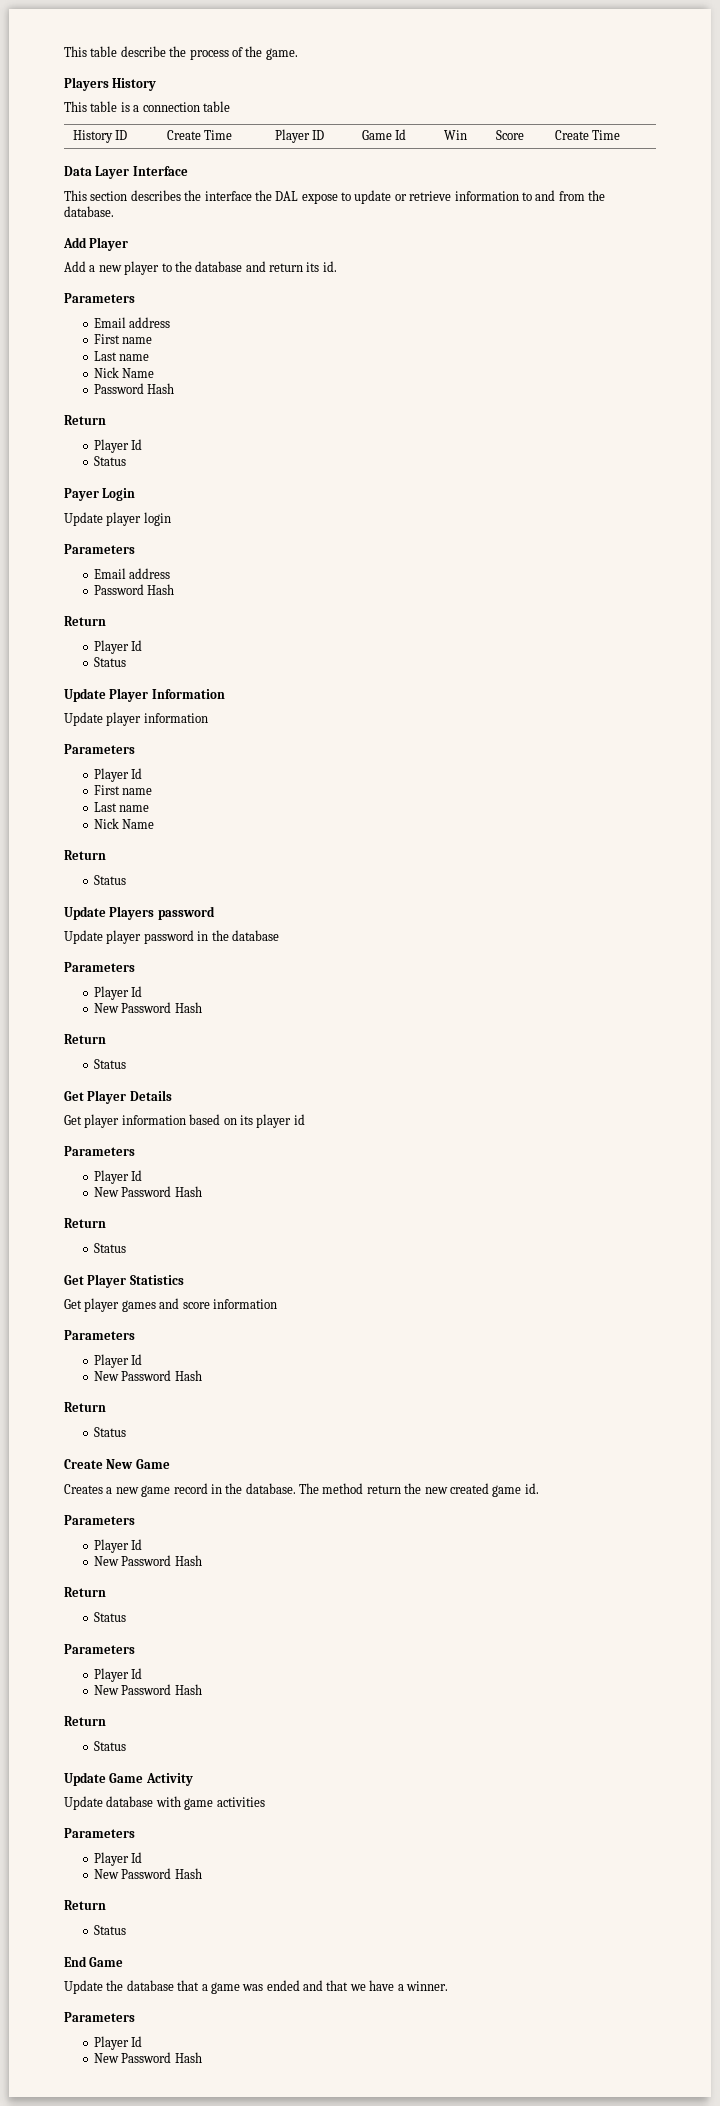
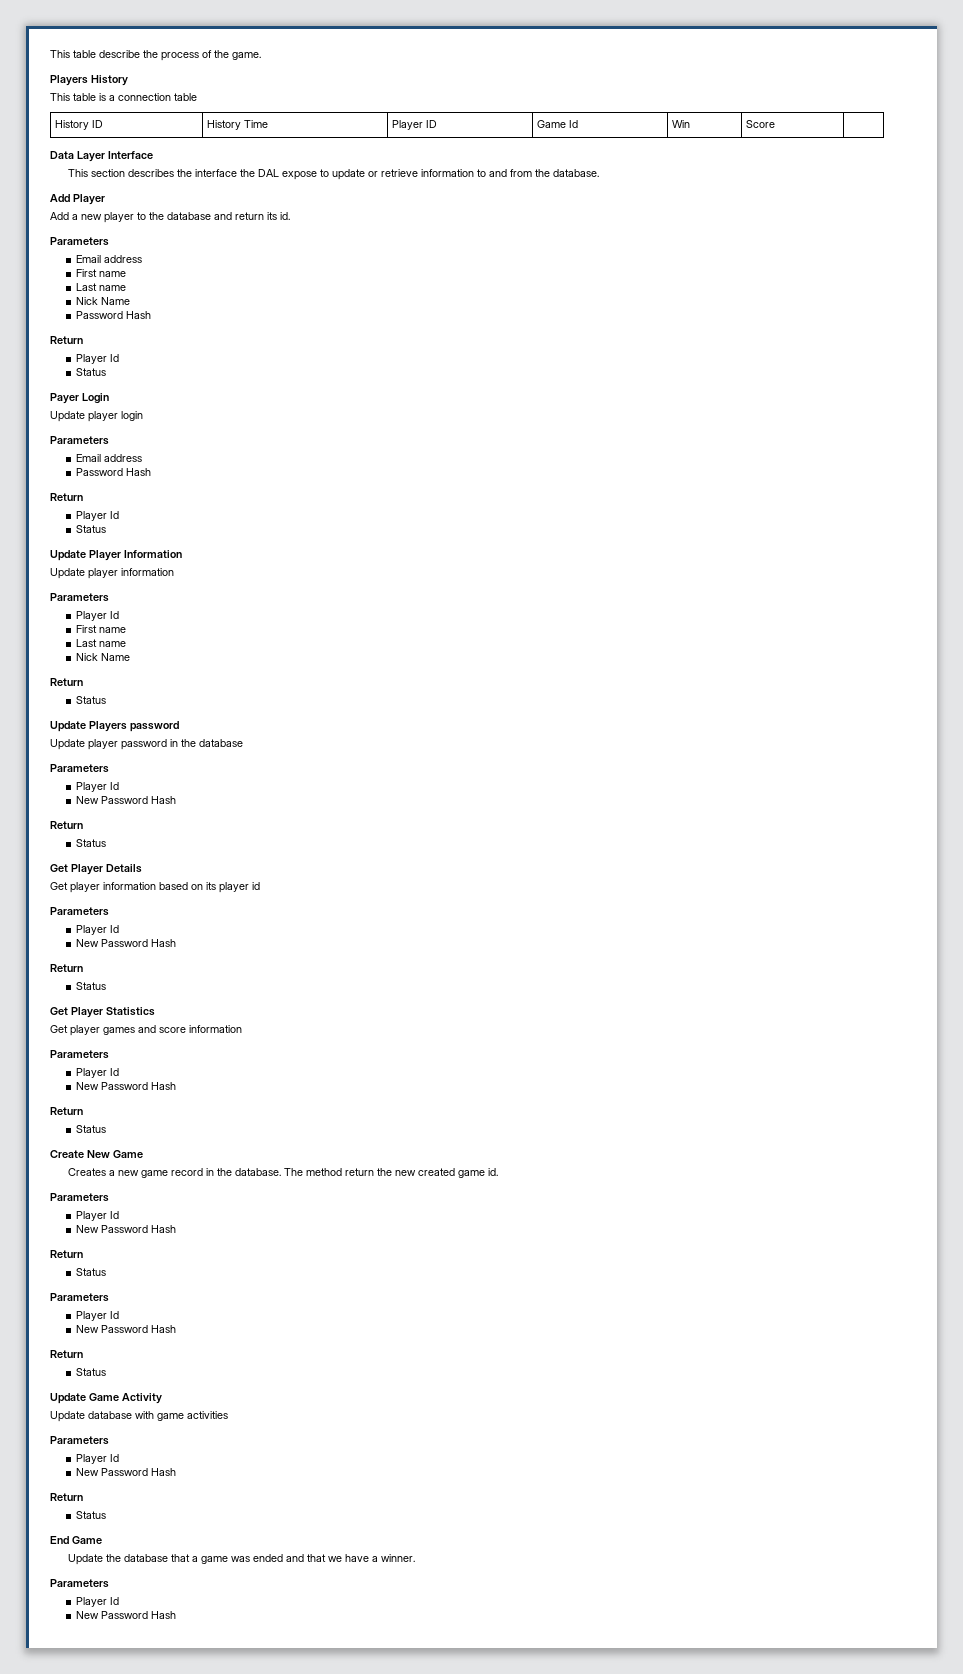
- History ID | Create Time | Player ID | Game Id | Win | Score | Create Time
+ History ID | History Time | Player ID | Game Id | Win | Score |

